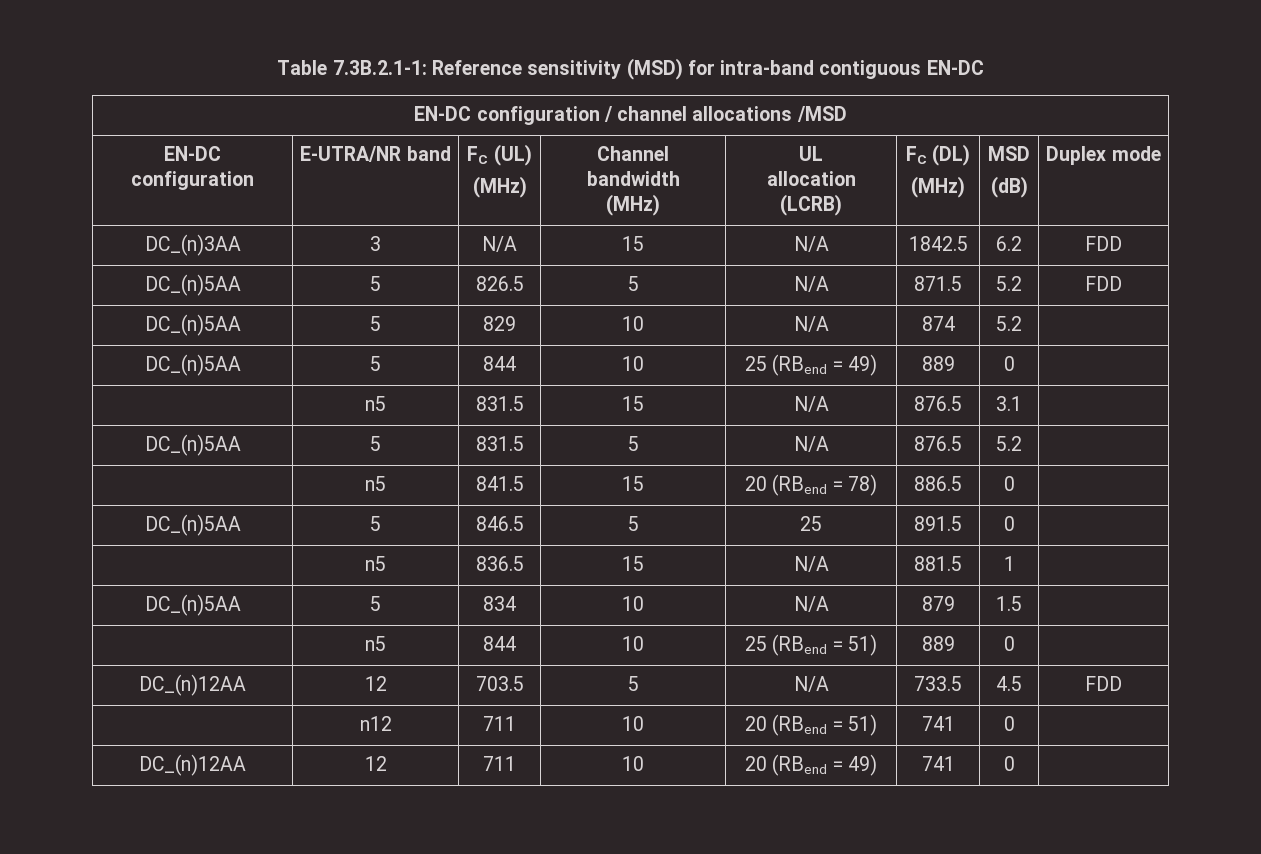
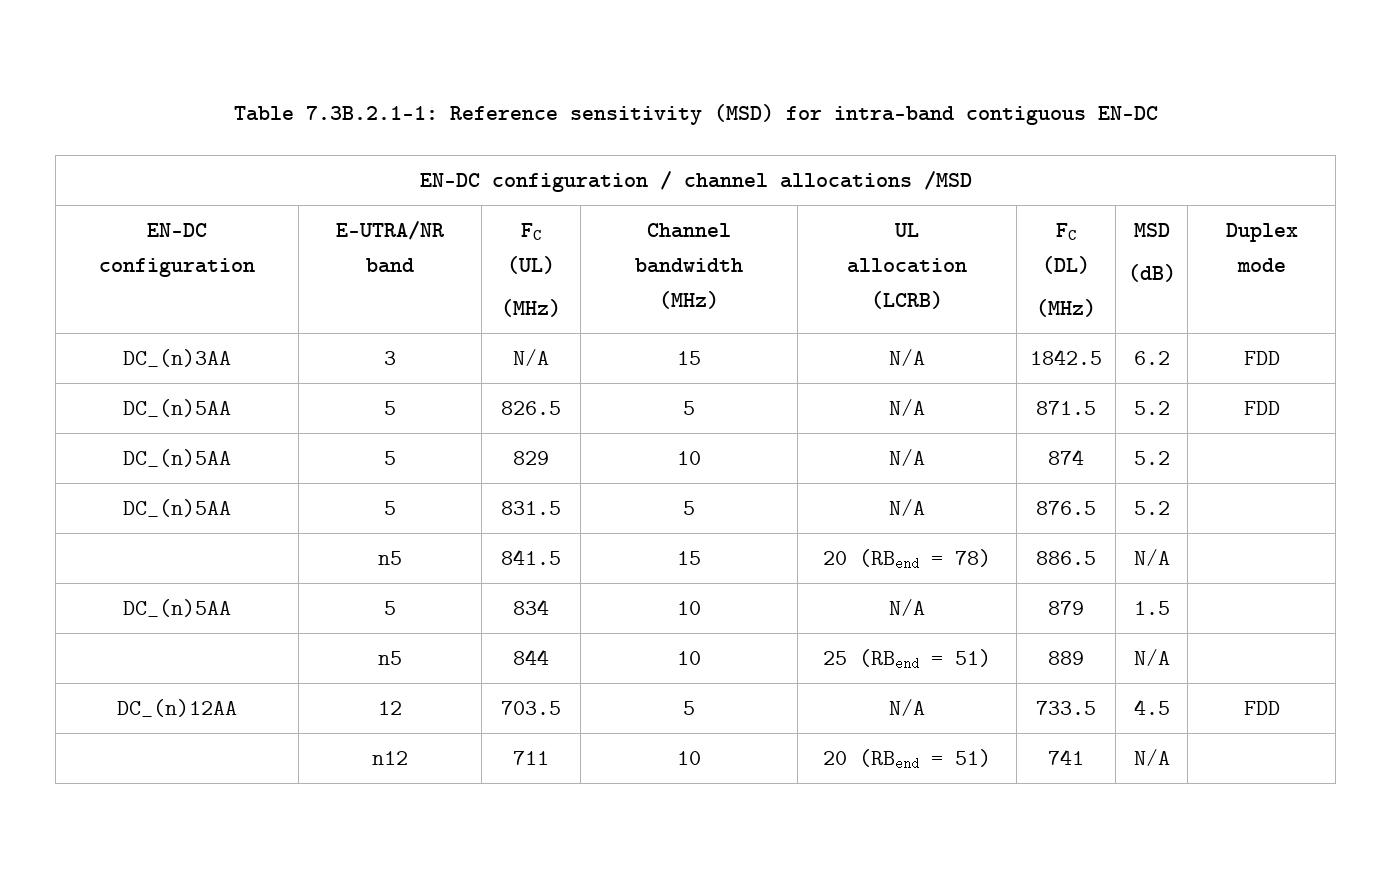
- DC_(n)5AA | 5 | 844 | 10 | 25 (RBend = 49) | 889 | 0 |
- | n5 | 831.5 | 15 | N/A | 876.5 | 3.1 |
- | n5 | 841.5 | 15 | 20 (RBend = 78) | 886.5 | 0 |
- DC_(n)5AA | 5 | 846.5 | 5 | 25 | 891.5 | 0 |
- | n5 | 836.5 | 15 | N/A | 881.5 | 1 |
+ | n5 | 841.5 | 15 | 20 (RBend = 78) | 886.5 | N/A |
- | n5 | 844 | 10 | 25 (RBend = 51) | 889 | 0 |
+ | n5 | 844 | 10 | 25 (RBend = 51) | 889 | N/A |
- | n12 | 711 | 10 | 20 (RBend = 51) | 741 | 0 |
- DC_(n)12AA | 12 | 711 | 10 | 20 (RBend = 49) | 741 | 0 |
+ | n12 | 711 | 10 | 20 (RBend = 51) | 741 | N/A |

